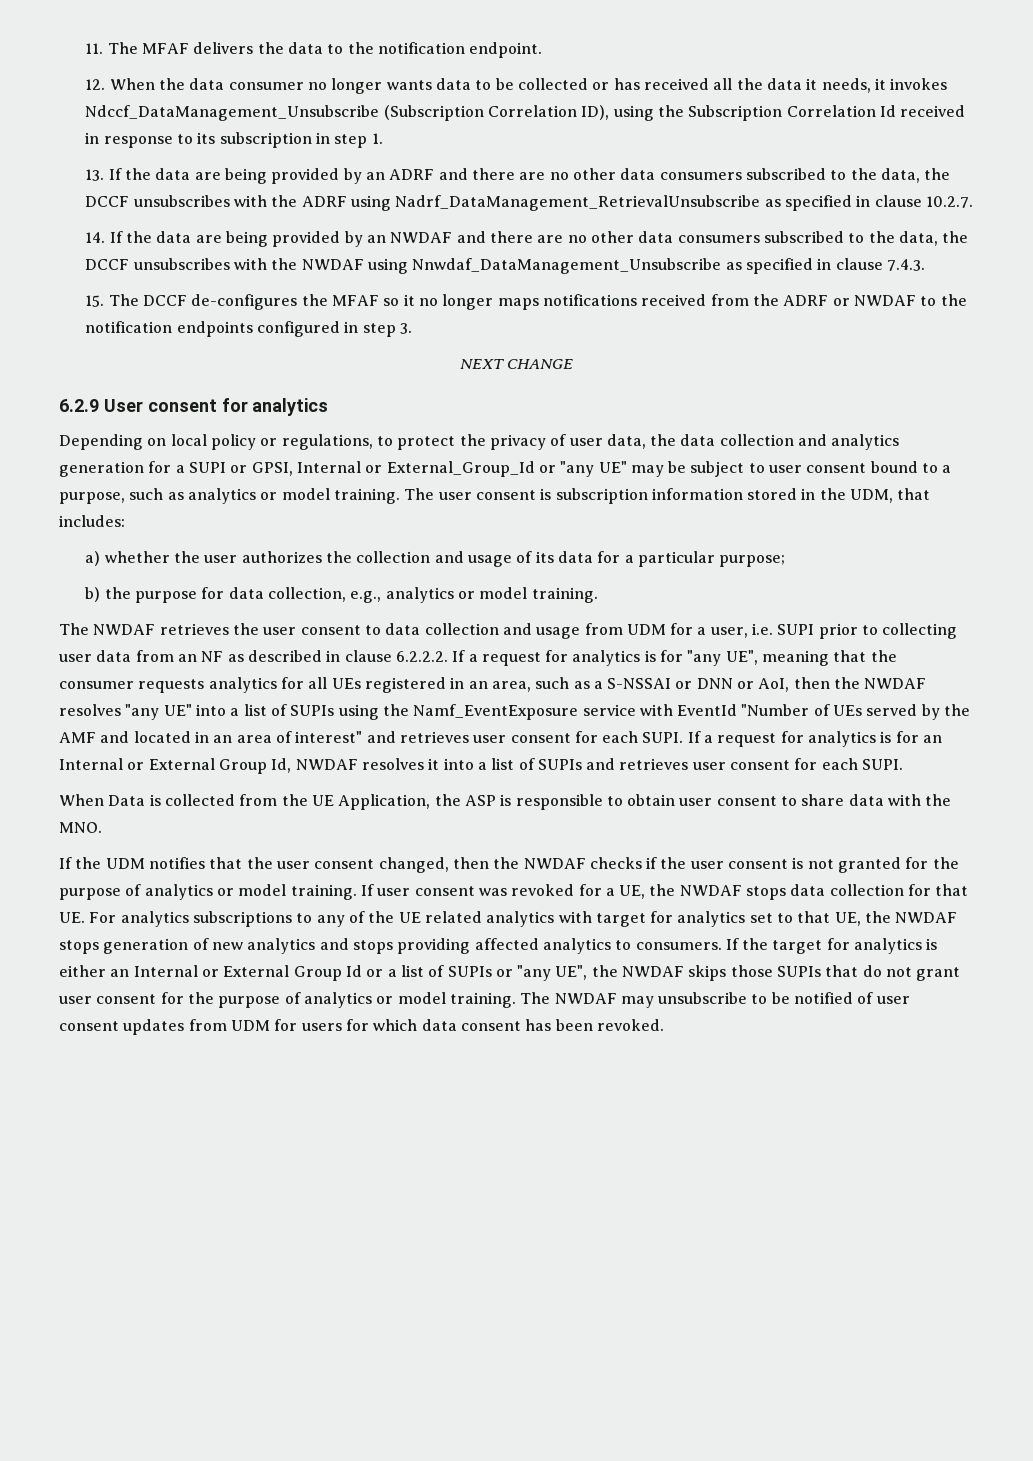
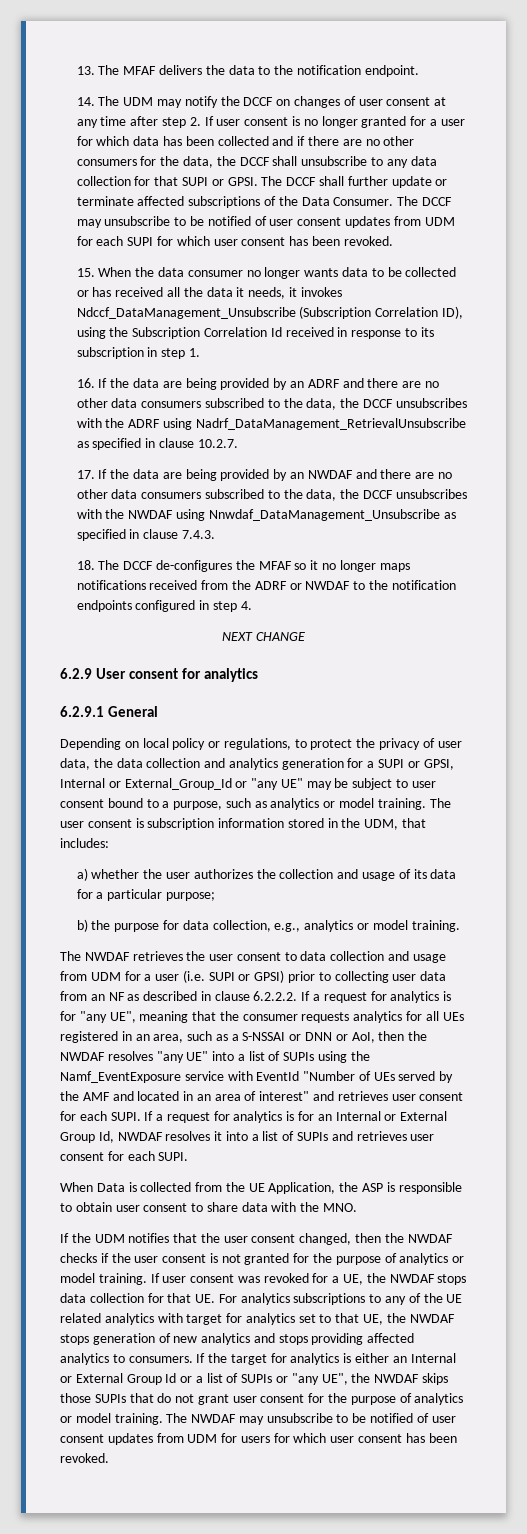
- 11. The MFAF delivers the data to the notification endpoint.
+ 13. The MFAF delivers the data to the notification endpoint.
- 12. When the data consumer no longer wants data to be collected or has received all the data it needs, it invokes Ndccf_DataManagement_Unsubscribe (Subscription Correlation ID), using the Subscription Correlation Id received in response to its subscription in step 1.
+ 14. The UDM may notify the DCCF on changes of user consent at any time after step 2. If user consent is no longer granted for a user for which data has been collected and if there are no other consumers for the data, the DCCF shall unsubscribe to any data collection for that SUPI or GPSI. The DCCF shall further update or terminate affected subscriptions of the Data Consumer. The DCCF may unsubscribe to be notified of user consent updates from UDM for each SUPI for which user consent has been revoked.
+ 15. When the data consumer no longer wants data to be collected or has received all the data it needs, it invokes Ndccf_DataManagement_Unsubscribe (Subscription Correlation ID), using the Subscription Correlation Id received in response to its subscription in step 1.
- 13. If the data are being provided by an ADRF and there are no other data consumers subscribed to the data, the DCCF unsubscribes with the ADRF using Nadrf_DataManagement_RetrievalUnsubscribe as specified in clause 10.2.7.
+ 16. If the data are being provided by an ADRF and there are no other data consumers subscribed to the data, the DCCF unsubscribes with the ADRF using Nadrf_DataManagement_RetrievalUnsubscribe as specified in clause 10.2.7.
- 14. If the data are being provided by an NWDAF and there are no other data consumers subscribed to the data, the DCCF unsubscribes with the NWDAF using Nnwdaf_DataManagement_Unsubscribe as specified in clause 7.4.3.
+ 17. If the data are being provided by an NWDAF and there are no other data consumers subscribed to the data, the DCCF unsubscribes with the NWDAF using Nnwdaf_DataManagement_Unsubscribe as specified in clause 7.4.3.
- 15. The DCCF de-configures the MFAF so it no longer maps notifications received from the ADRF or NWDAF to the notification endpoints configured in step 3.
+ 18. The DCCF de-configures the MFAF so it no longer maps notifications received from the ADRF or NWDAF to the notification endpoints configured in step 4.
+ 6.2.9.1 General
- The NWDAF retrieves the user consent to data collection and usage from UDM for a user, i.e. SUPI prior to collecting user data from an NF as described in clause 6.2.2.2. If a request for analytics is for "any UE", meaning that the consumer requests analytics for all UEs registered in an area, such as a S-NSSAI or DNN or AoI, then the NWDAF resolves "any UE" into a list of SUPIs using the Namf_EventExposure service with EventId "Number of UEs served by the AMF and located in an area of interest" and retrieves user consent for each SUPI.
+ The NWDAF retrieves the user consent to data collection and usage from UDM for a user (i.e. SUPI or GPSI) prior to collecting user data from an NF as described in clause 6.2.2.2. If a request for analytics is for "any UE", meaning that the consumer requests analytics for all UEs registered in an area, such as a S-NSSAI or DNN or AoI, then the NWDAF resolves "any UE" into a list of SUPIs using the Namf_EventExposure service with EventId "Number of UEs served by the AMF and located in an area of interest" and retrieves user consent for each SUPI.
- The NWDAF may unsubscribe to be notified of user consent updates from UDM for users for which data consent has been revoked.
+ The NWDAF may unsubscribe to be notified of user consent updates from UDM for users for which user consent has been revoked.

